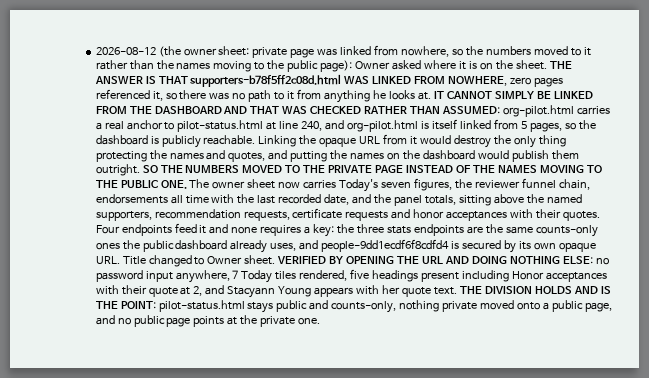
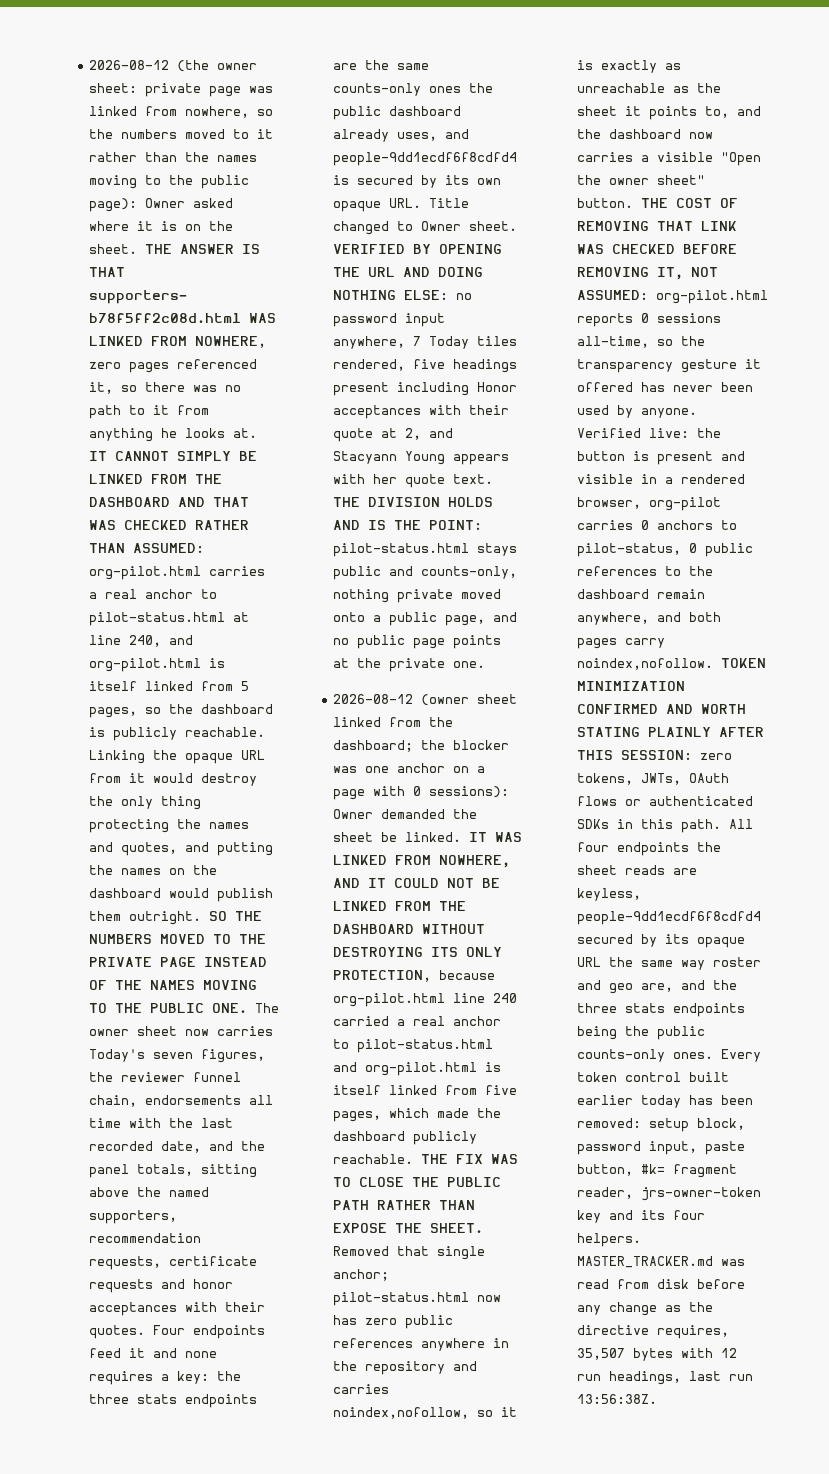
+ 2026-08-12 (owner sheet linked from the dashboard; the blocker was one anchor on a page with 0 sessions): Owner demanded the sheet be linked. IT WAS LINKED FROM NOWHERE, AND IT COULD NOT BE LINKED FROM THE DASHBOARD WITHOUT DESTROYING ITS ONLY PROTECTION, because org-pilot.html line 240 carried a real anchor to pilot-status.html and org-pilot.html is itself linked from five pages, which made the dashboard publicly reachable. THE FIX WAS TO CLOSE THE PUBLIC PATH RATHER THAN EXPOSE THE SHEET. Removed that single anchor; pilot-status.html now has zero public references anywhere in the repository and carries noindex,nofollow, so it is exactly as unreachable as the sheet it points to, and the dashboard now carries a visible "Open the owner sheet" button. THE COST OF REMOVING THAT LINK WAS CHECKED BEFORE REMOVING IT, NOT ASSUMED: org-pilot.html reports 0 sessions all-time, so the transparency gesture it offered has never been used by anyone. Verified live: the button is present and visible in a rendered browser, org-pilot carries 0 anchors to pilot-status, 0 public references to the dashboard remain anywhere, and both pages carry noindex,nofollow. TOKEN MINIMIZATION CONFIRMED AND WORTH STATING PLAINLY AFTER THIS SESSION: zero tokens, JWTs, OAuth flows or authenticated SDKs in this path. All four endpoints the sheet reads are keyless, people-9dd1ecdf6f8cdfd4 secured by its opaque URL the same way roster and geo are, and the three stats endpoints being the public counts-only ones. Every token control built earlier today has been removed: setup block, password input, paste button, #k= fragment reader, jrs-owner-token key and its four helpers. MASTER_TRACKER.md was read from disk before any change as the directive requires, 35,507 bytes with 12 run headings, last run 13:56:38Z.

